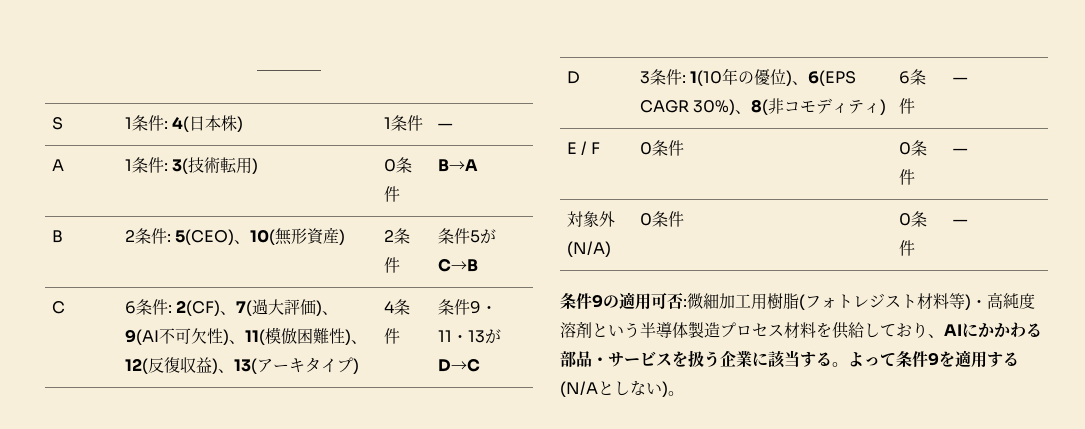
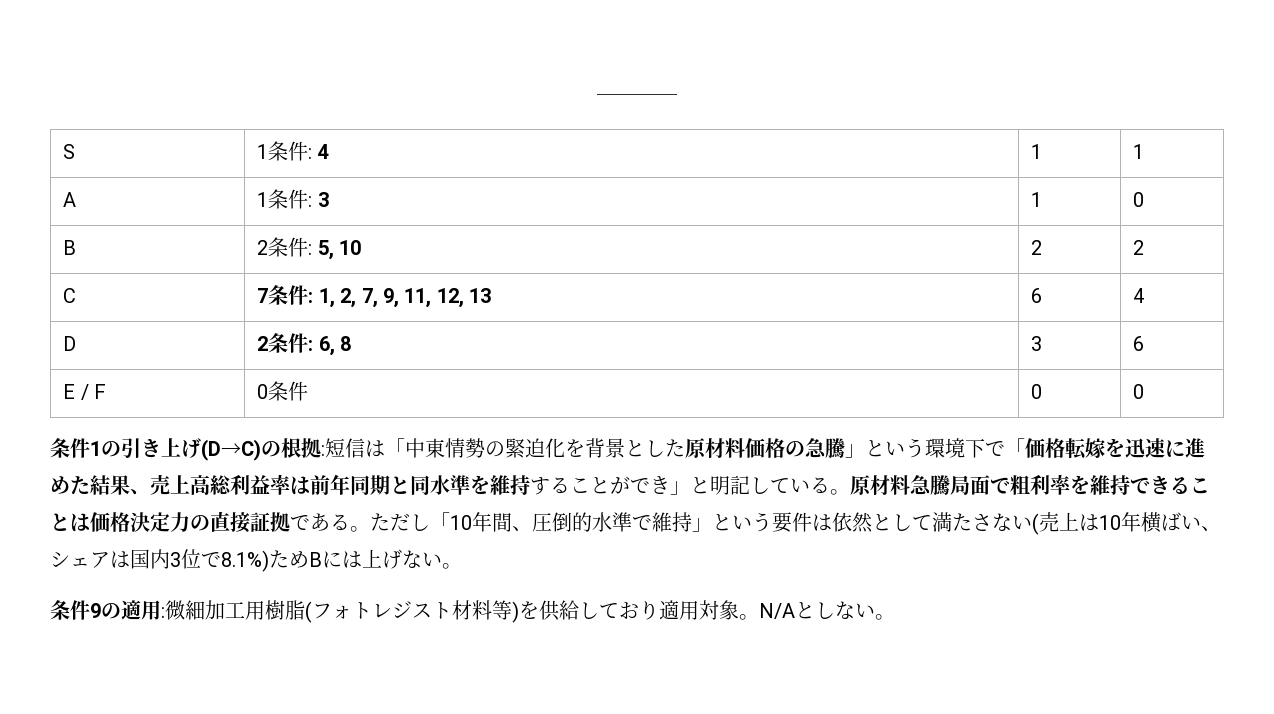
- S | 1条件: 4(日本株) | 1条件 | —
+ S | 1条件: 4 | 1 | 1
- A | 1条件: 3(技術転用) | 0条件 | B→A
+ A | 1条件: 3 | 1 | 0
- B | 2条件: 5(CEO)、10(無形資産) | 2条件 | 条件5がC→B
- C | 6条件: 2(CF)、7(過大評価)、9(AI不可欠性)、11(模倣困難性)、12(反復収益)、13(アーキタイプ) | 4条件 | 条件9・11・13がD→C
- D | 3条件: 1(10年の優位)、6(EPS CAGR 30%)、8(非コモディティ) | 6条件 | —
+ B | 2条件: 5, 10 | 2 | 2
+ C | 7条件: 1, 2, 7, 9, 11, 12, 13 | 6 | 4
+ D | 2条件: 6, 8 | 3 | 6
- E / F | 0条件 | 0条件 | —
- 対象外(N/A) | 0条件 | 0条件 | —
+ E / F | 0条件 | 0 | 0
+ 条件1の引き上げ(D→C)の根拠:短信は「中東情勢の緊迫化を背景とした原材料価格の急騰」という環境下で「価格転嫁を迅速に進めた結果、売上高総利益率は前年同期と同水準を維持することができ」と明記している。原材料急騰局面で粗利率を維持できることは価格決定力の直接証拠である。ただし「10年間、圧倒的水準で維持」という要件は依然として満たさない(売上は10年横ばい、シェアは国内3位で8.1%)ためBには上げない。
- 条件9の適用可否:微細加工用樹脂(フォトレジスト材料等)・高純度溶剤という半導体製造プロセス材料を供給しており、AIにかかわる部品・サービスを扱う企業に該当する。よって条件9を適用する(N/Aとしない)。
+ 条件9の適用:微細加工用樹脂(フォトレジスト材料等)を供給しており適用対象。N/Aとしない。

